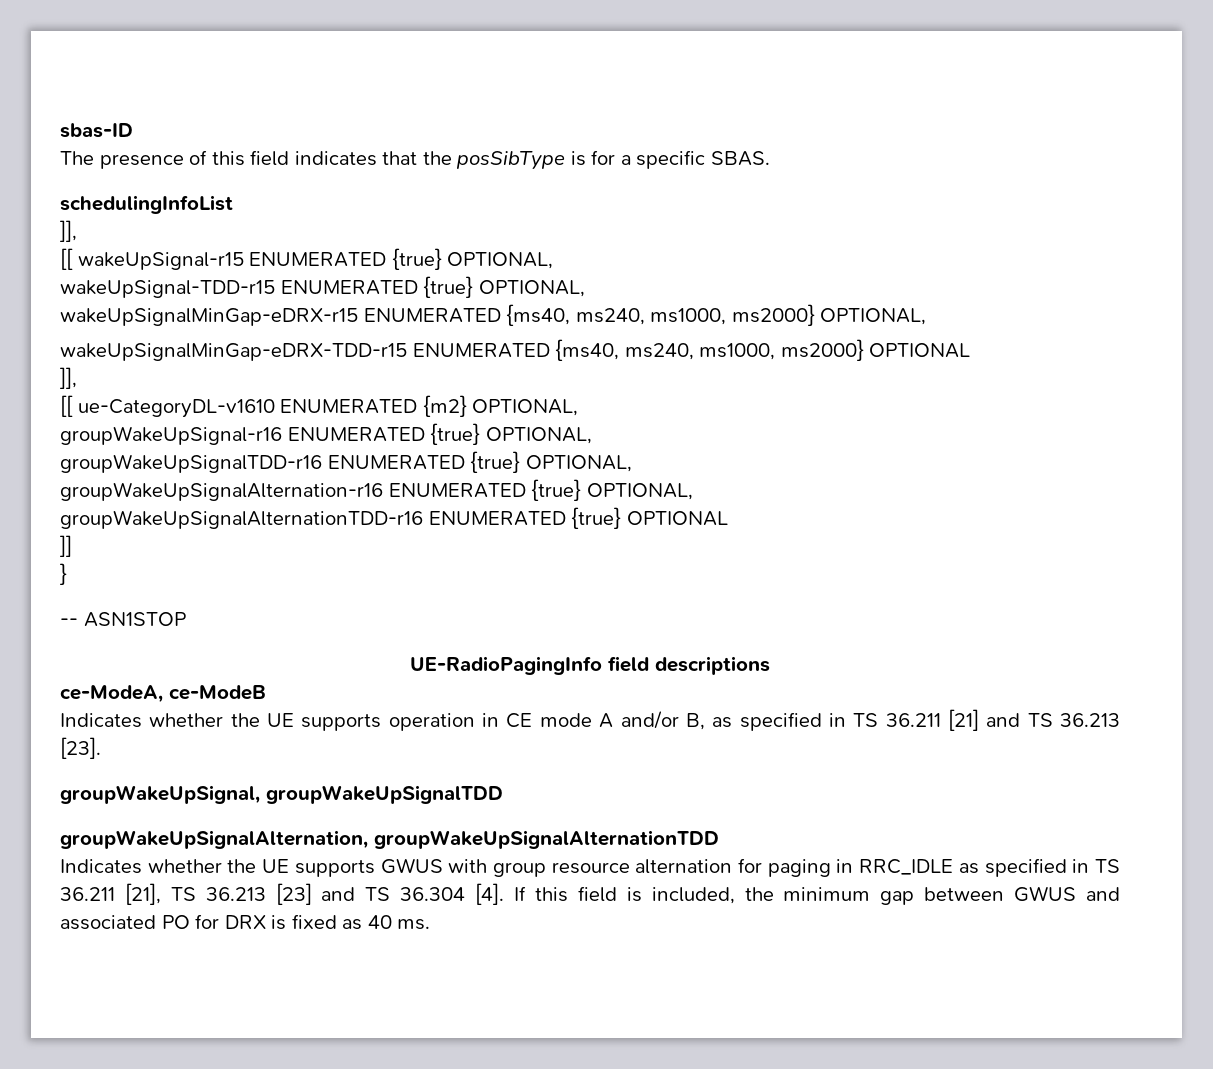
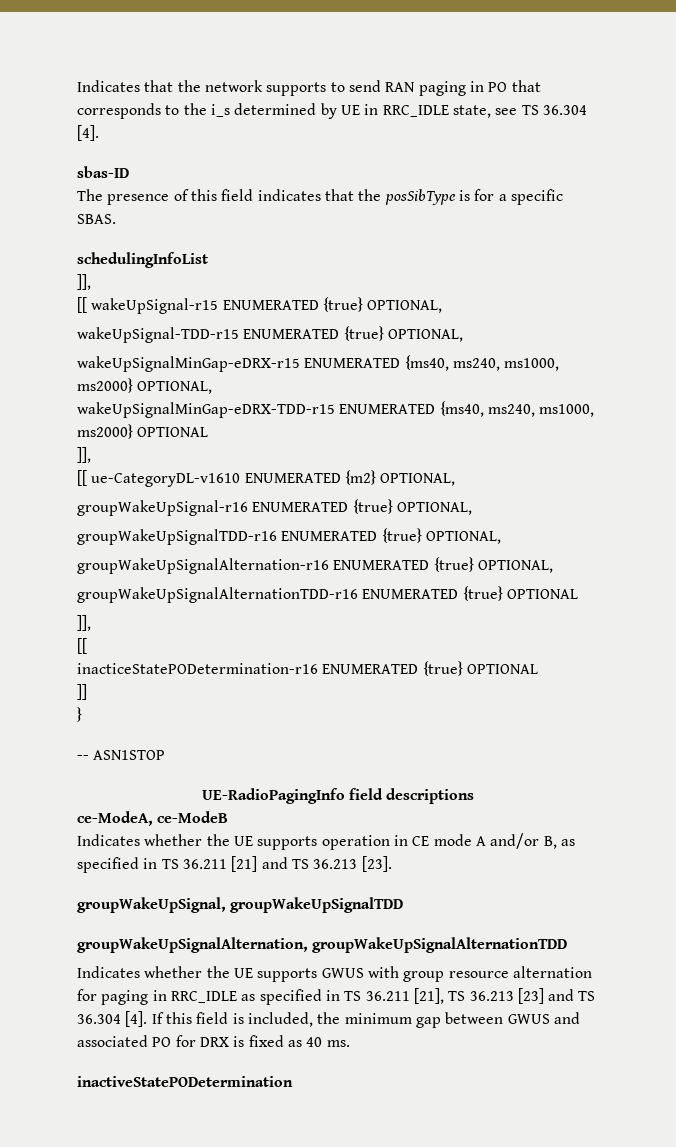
+ Indicates that the network supports to send RAN paging in PO that corresponds to the i_s determined by UE in RRC_IDLE state, see TS 36.304 [4].
  groupWakeUpSignalAlternationTDD-r16 ENUMERATED {true} OPTIONAL
+ ]],
+ [[
+ inacticeStatePODetermination-r16 ENUMERATED {true} OPTIONAL
+ inactiveStatePODetermination

